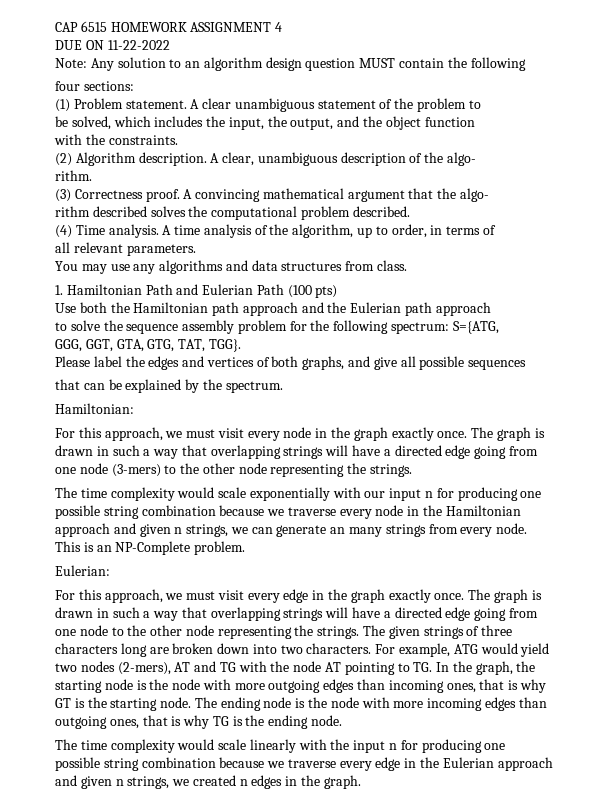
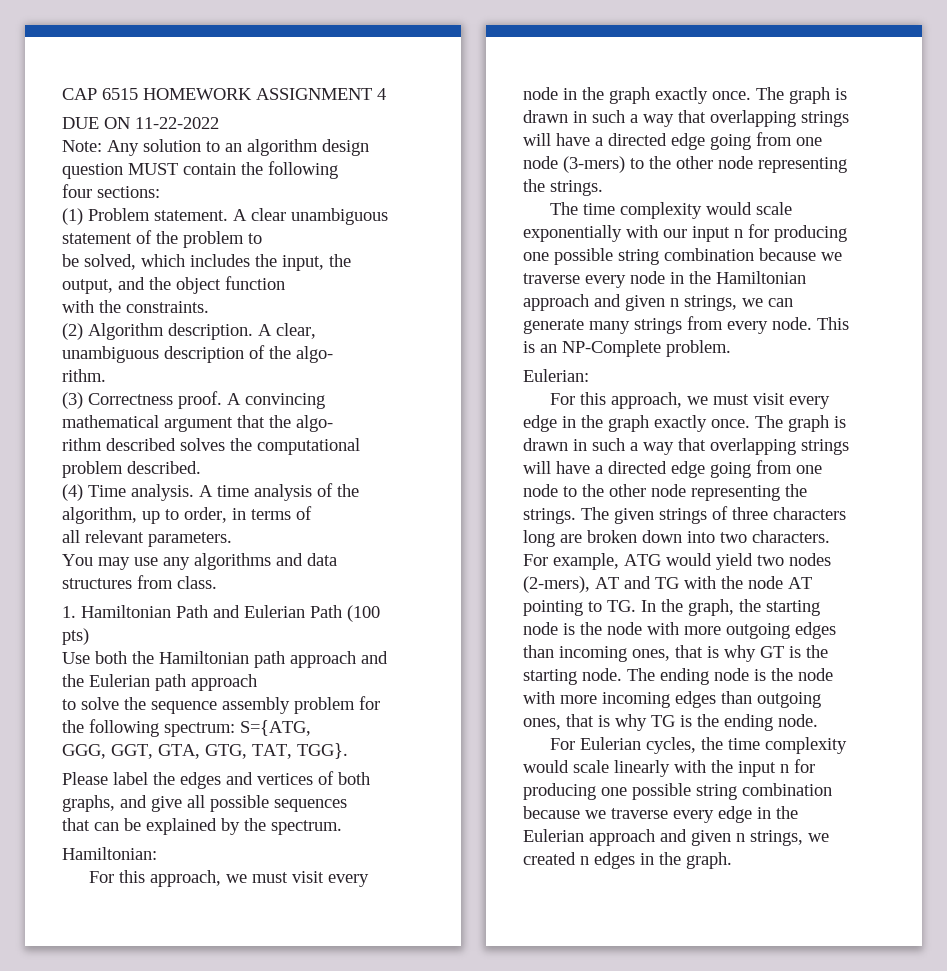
- The time complexity would scale exponentially with our input n for producing one possible string combination because we traverse every node in the Hamiltonian approach and given n strings, we can generate an many strings from every node.
+ The time complexity would scale exponentially with our input n for producing one possible string combination because we traverse every node in the Hamiltonian approach and given n strings, we can generate many strings from every node.
- The time complexity would scale linearly with the input n for producing one possible string combination because we traverse every edge in the Eulerian approach and given n strings, we created n edges in the graph.
+ For Eulerian cycles, the time complexity would scale linearly with the input n for producing one possible string combination because we traverse every edge in the Eulerian approach and given n strings, we created n edges in the graph.

